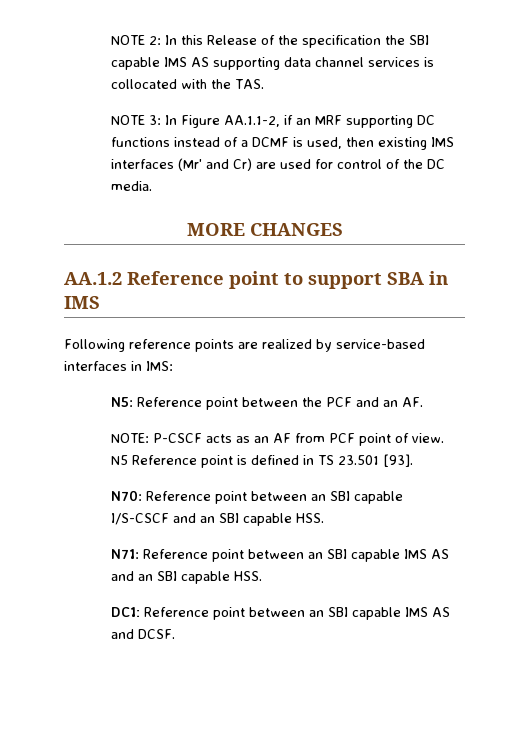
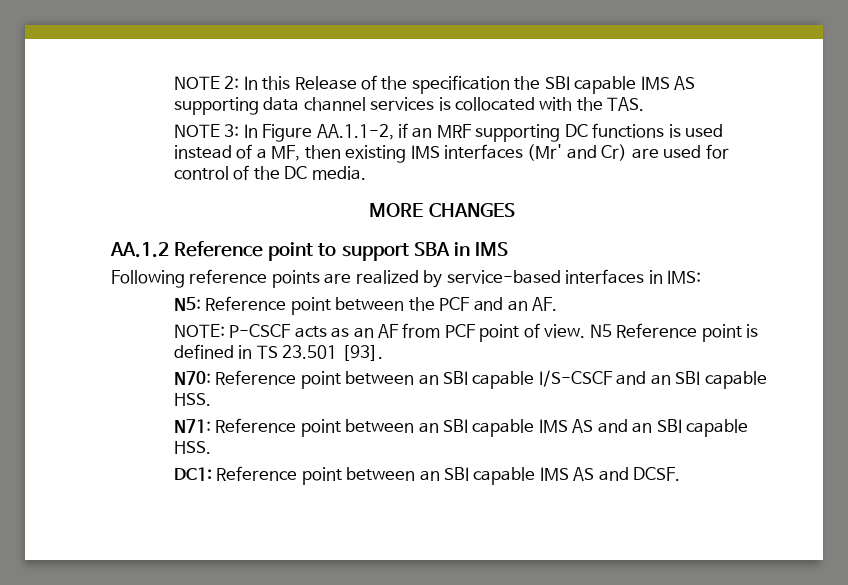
- NOTE 3: In Figure AA.1.1-2, if an MRF supporting DC functions instead of a DCMF is used, then existing IMS interfaces (Mr' and Cr) are used for control of the DC media.
+ NOTE 3: In Figure AA.1.1-2, if an MRF supporting DC functions is used instead of a MF, then existing IMS interfaces (Mr' and Cr) are used for control of the DC media.

